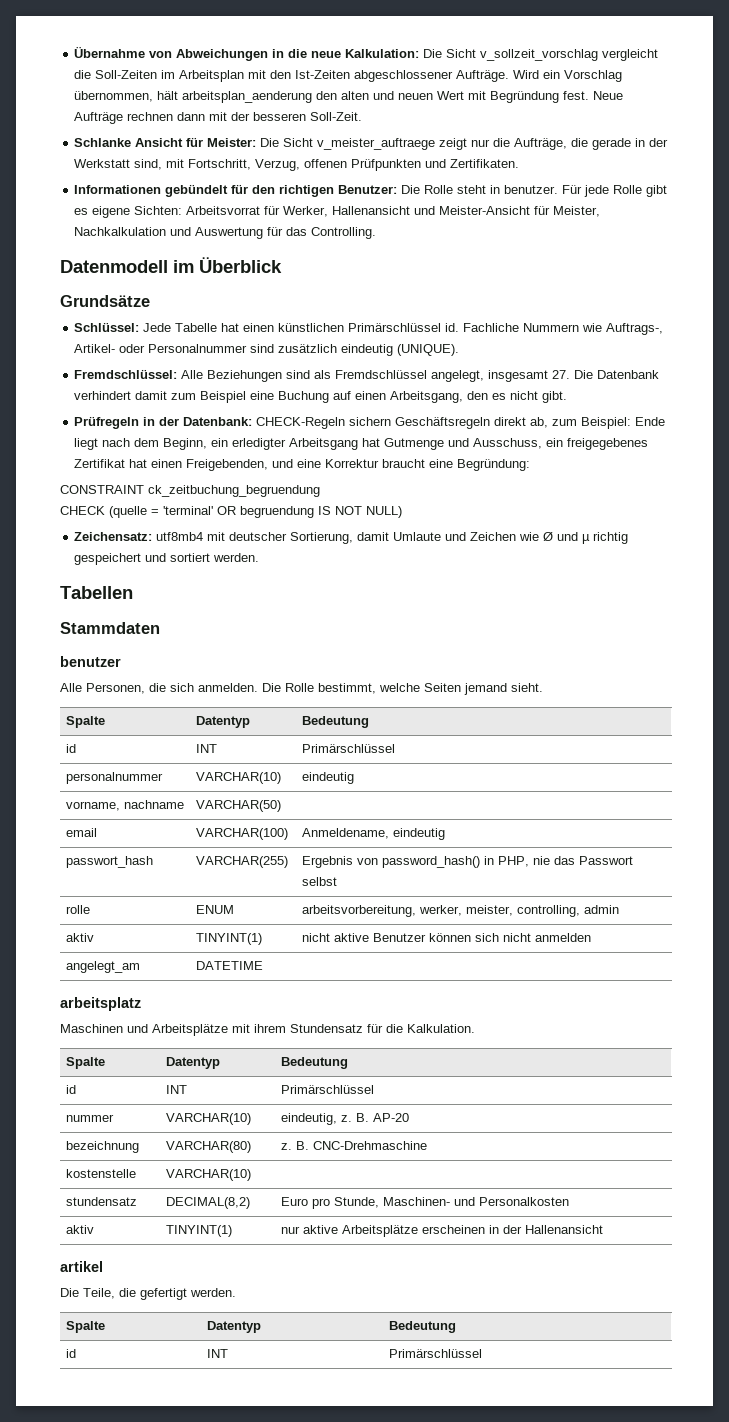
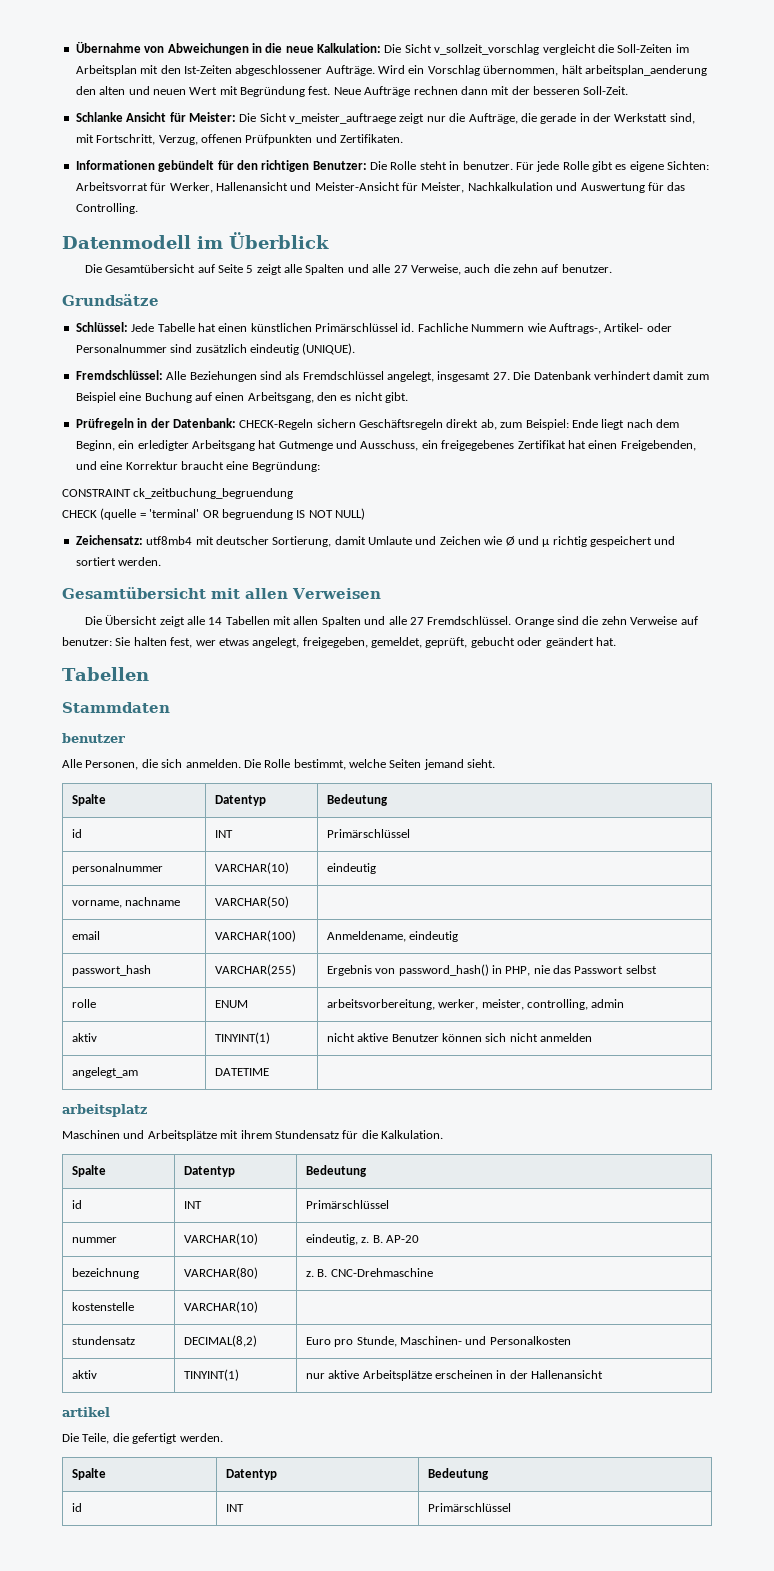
+ Die Gesamtübersicht auf Seite 5 zeigt alle Spalten und alle 27 Verweise, auch die zehn auf benutzer.
+ Gesamtübersicht mit allen Verweisen
+ Die Übersicht zeigt alle 14 Tabellen mit allen Spalten und alle 27 Fremdschlüssel. Orange sind die zehn Verweise auf benutzer: Sie halten fest, wer etwas angelegt, freigegeben, gemeldet, geprüft, gebucht oder geändert hat.

